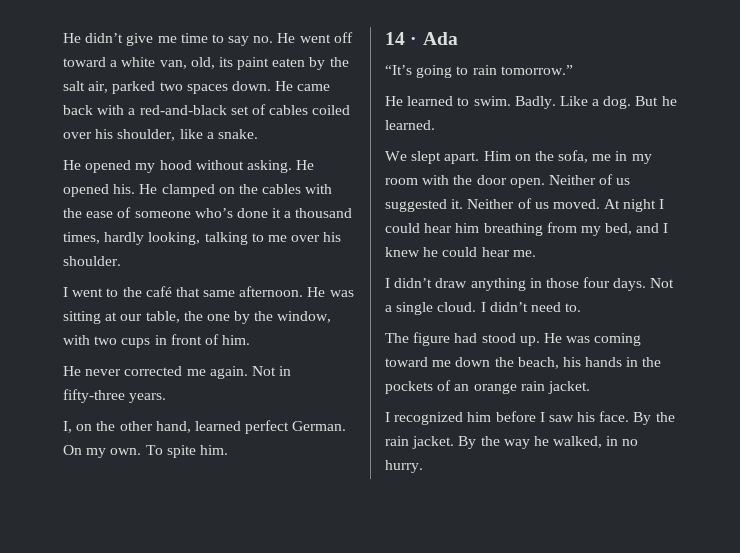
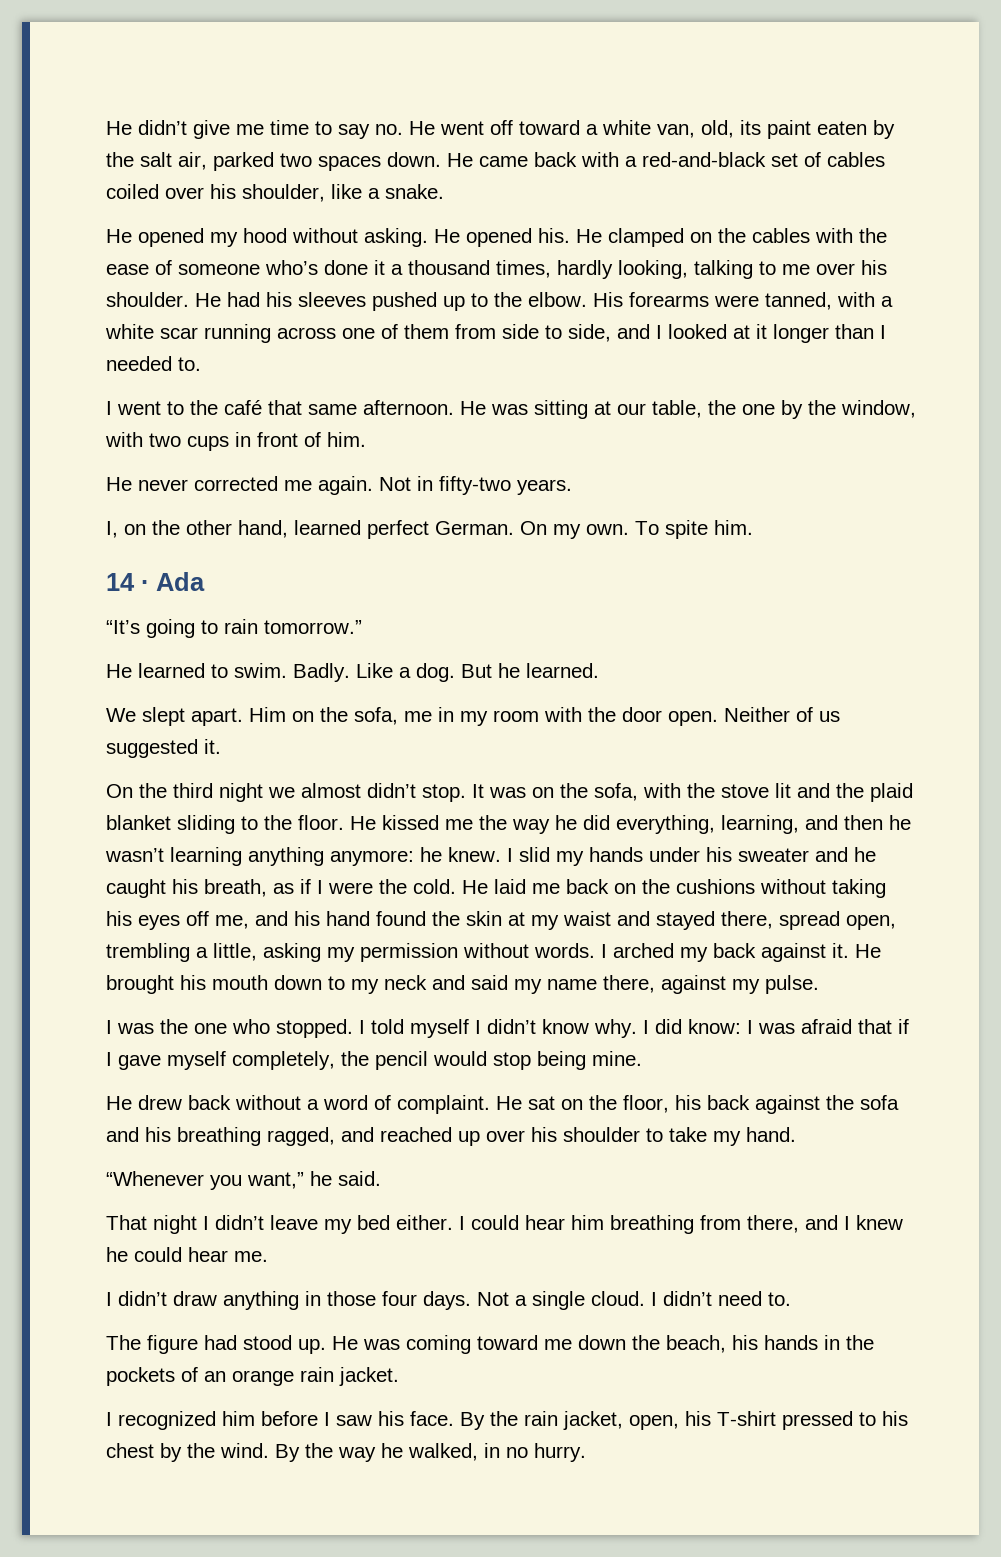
+ He had his sleeves pushed up to the elbow. His forearms were tanned, with a white scar running across one of them from side to side, and I looked at it longer than I needed to.
- Not in fifty-three years.
+ Not in fifty-two years.
- Neither of us suggested it. Neither of us moved. At night I could hear him breathing from my bed, and I knew he could hear me.
+ Neither of us suggested it.
+ On the third night we almost didn’t stop. It was on the sofa, with the stove lit and the plaid blanket sliding to the floor. He kissed me the way he did everything, learning, and then he wasn’t learning anything anymore: he knew. I slid my hands under his sweater and he caught his breath, as if I were the cold. He laid me back on the cushions without taking his eyes off me, and his hand found the skin at my waist and stayed there, spread open, trembling a little, asking my permission without words. I arched my back against it. He brought his mouth down to my neck and said my name there, against my pulse.
+ I was the one who stopped. I told myself I didn’t know why. I did know: I was afraid that if I gave myself completely, the pencil would stop being mine.
+ He drew back without a word of complaint. He sat on the floor, his back against the sofa and his breathing ragged, and reached up over his shoulder to take my hand.
+ “Whenever you want,” he said.
+ That night I didn’t leave my bed either. I could hear him breathing from there, and I knew he could hear me.
- By the rain jacket.
+ By the rain jacket, open, his T-shirt pressed to his chest by the wind.

